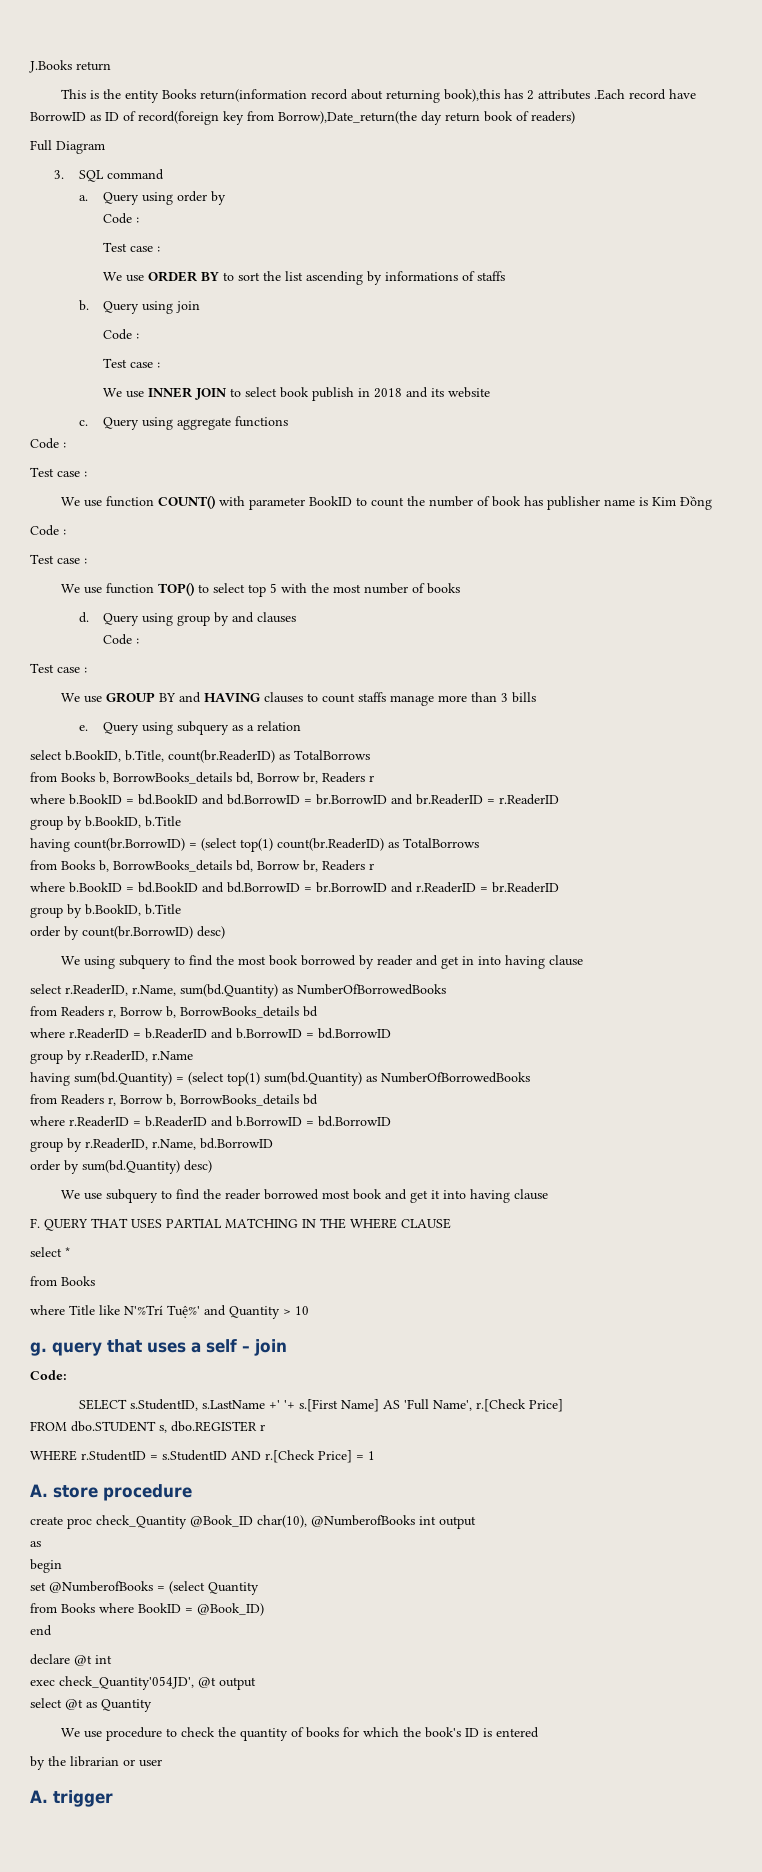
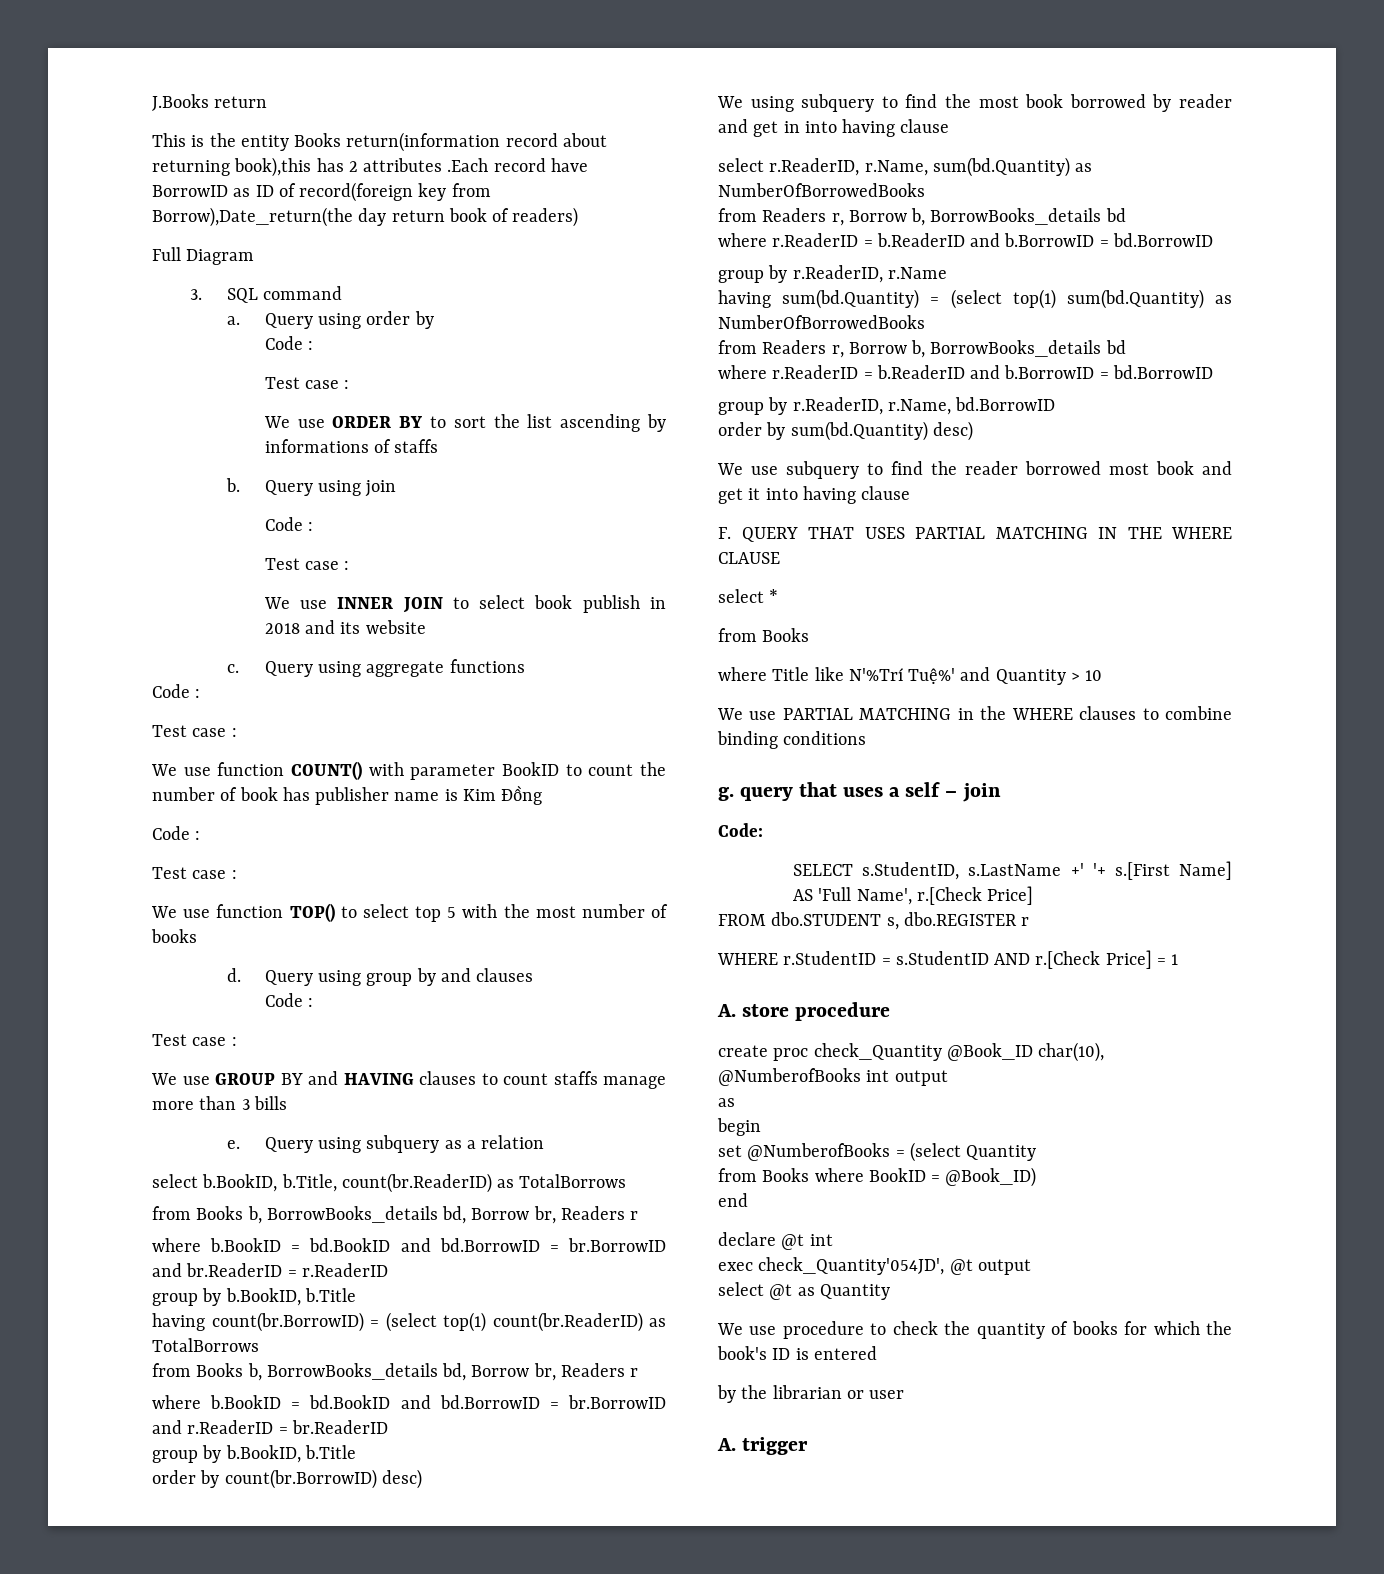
+ We use PARTIAL MATCHING in the WHERE clauses to combine binding conditions

